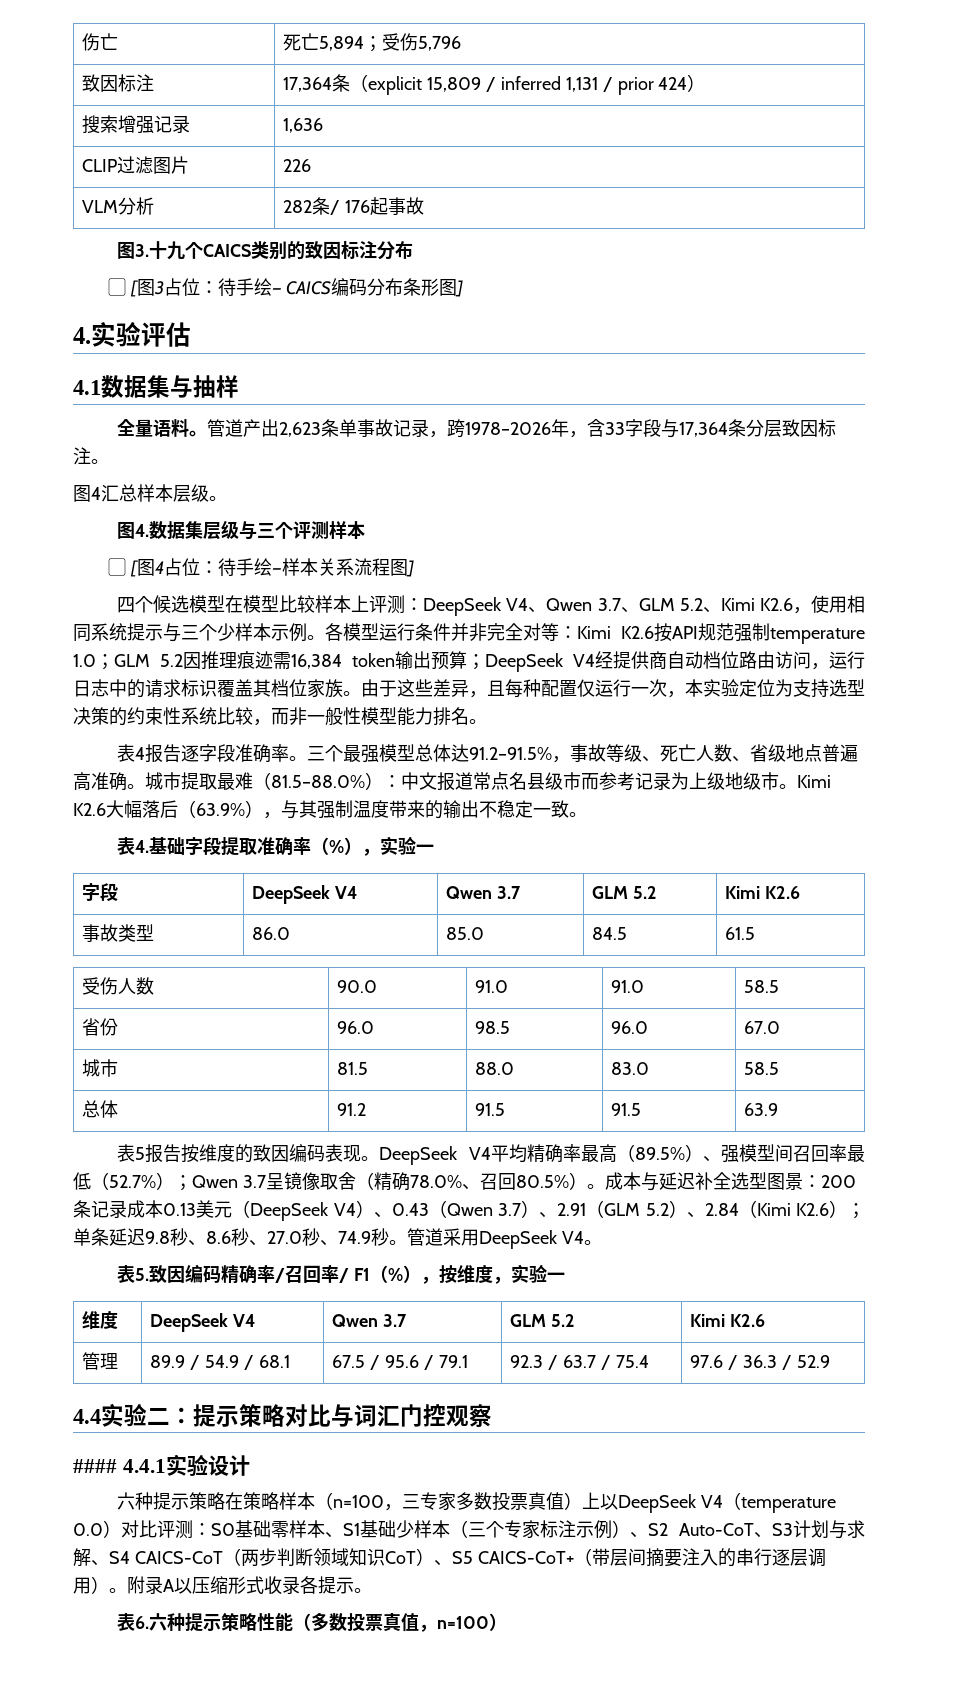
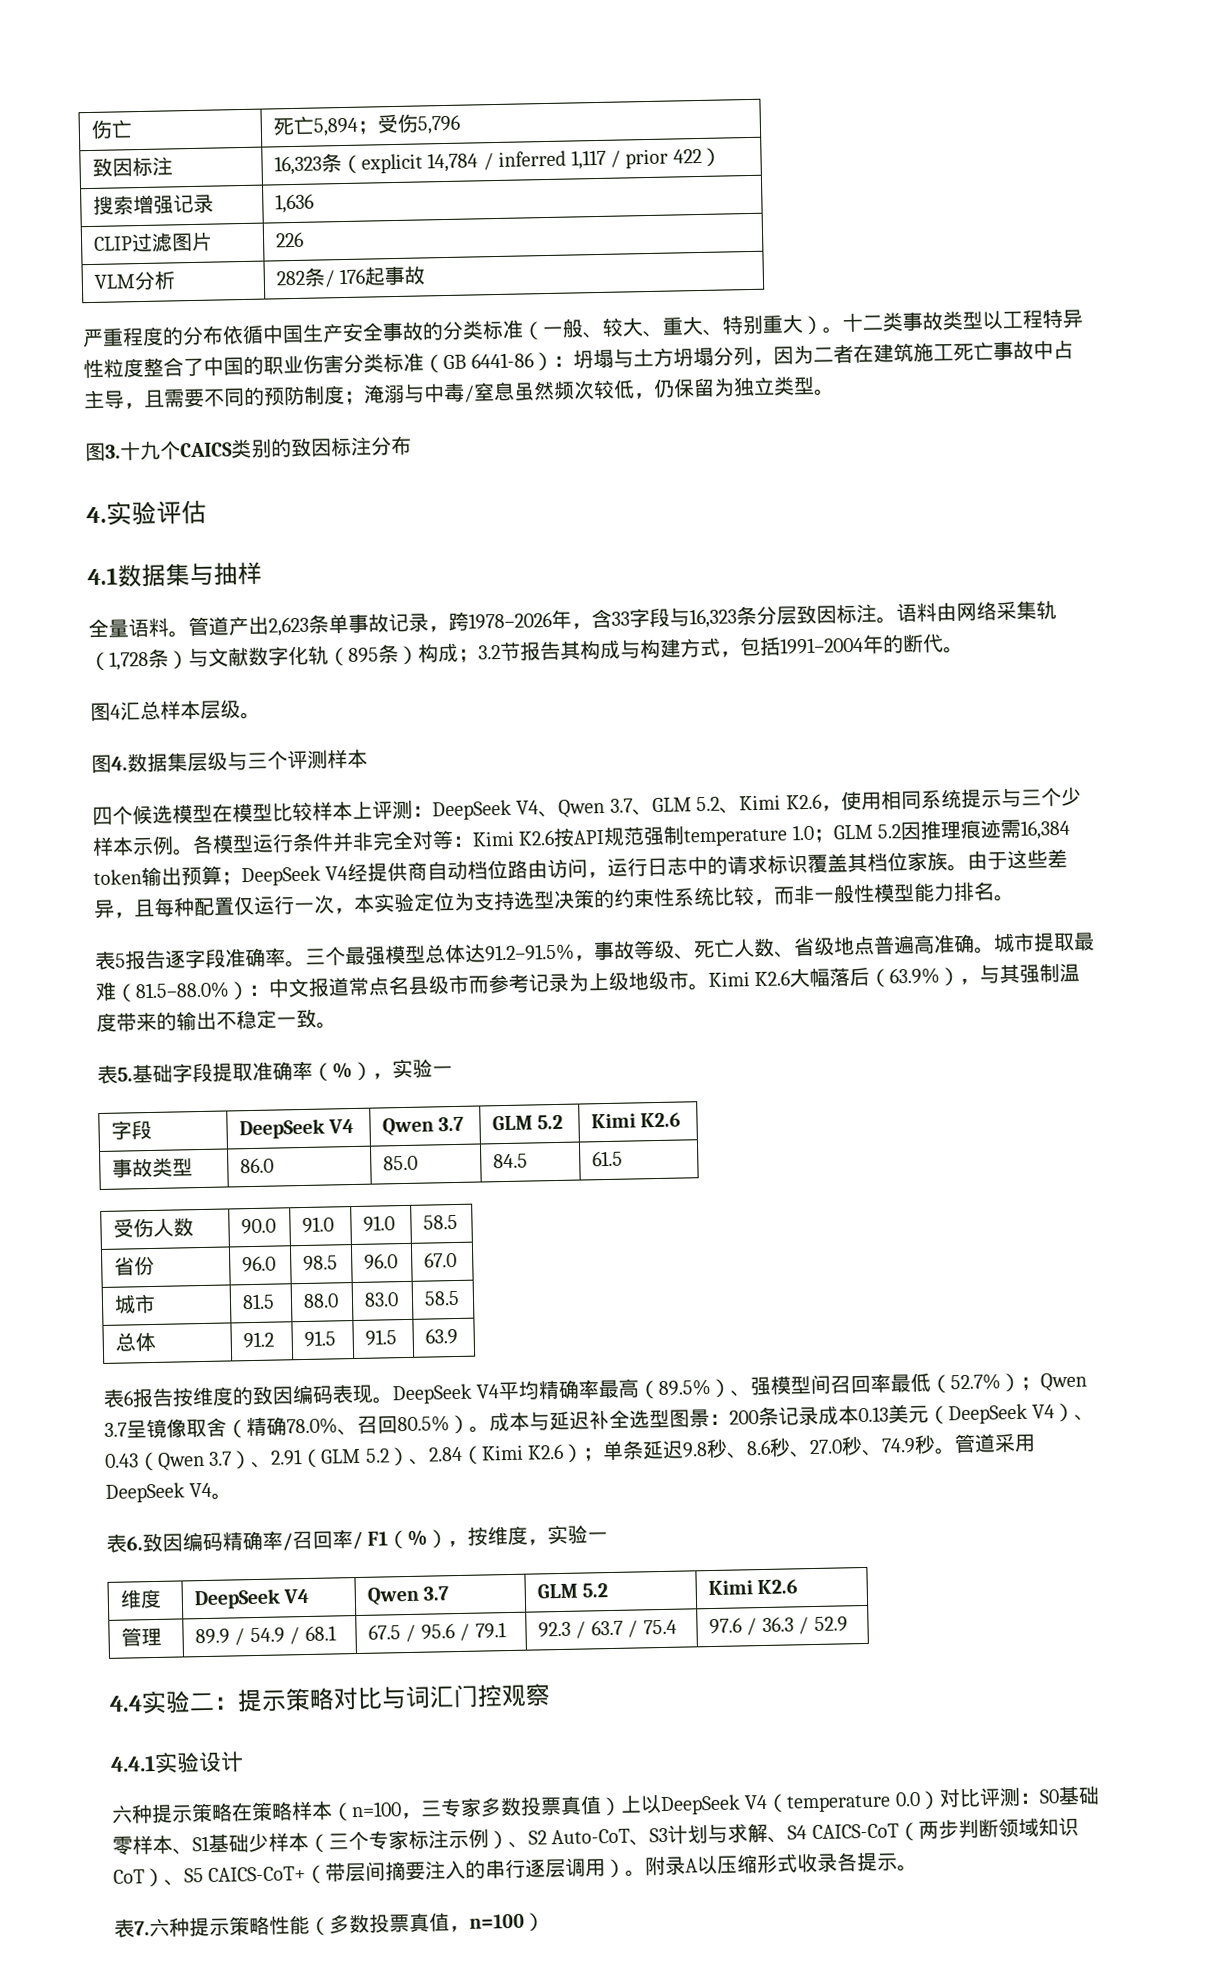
- 致因标注 | 17,364条（explicit 15,809 / inferred 1,131 / prior 424）
+ 致因标注 | 16,323条（explicit 14,784 / inferred 1,117 / prior 422）
+ 严重程度的分布依循中国生产安全事故的分类标准（一般、较大、重大、特别重大）。十二类事故类型以工程特异性粒度整合了中国的职业伤害分类标准（GB 6441-86）：坍塌与土方坍塌分列，因为二者在建筑施工死亡事故中占主导，且需要不同的预防制度；淹溺与中毒/窒息虽然频次较低，仍保留为独立类型。
- ▢ [图3占位：待手绘— CAICS编码分布条形图]
- 管道产出2,623条单事故记录，跨1978–2026年，含33字段与17,364条分层致因标注。
+ 管道产出2,623条单事故记录，跨1978–2026年，含33字段与16,323条分层致因标注。语料由网络采集轨（1,728条）与文献数字化轨（895条）构成；3.2节报告其构成与构建方式，包括1991–2004年的断代。
- ▢ [图4占位：待手绘—样本关系流程图]
- 表4报告逐字段准确率。
+ 表5报告逐字段准确率。
- 表4.基础字段提取准确率（%），实验一
+ 表5.基础字段提取准确率（%），实验一
- 表5报告按维度的致因编码表现。
+ 表6报告按维度的致因编码表现。
- 表5.致因编码精确率/召回率/ F1（%），按维度，实验一
+ 表6.致因编码精确率/召回率/ F1（%），按维度，实验一
- #### 4.4.1实验设计
+ 4.4.1实验设计
- 表6.六种提示策略性能（多数投票真值，n=100）
+ 表7.六种提示策略性能（多数投票真值，n=100）

